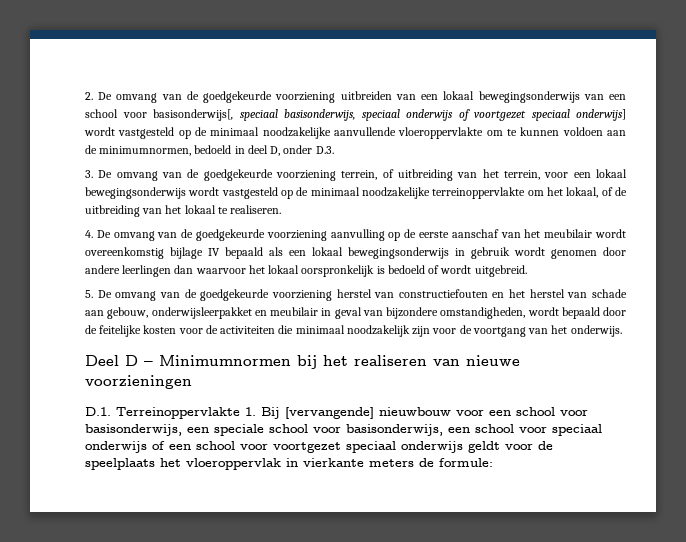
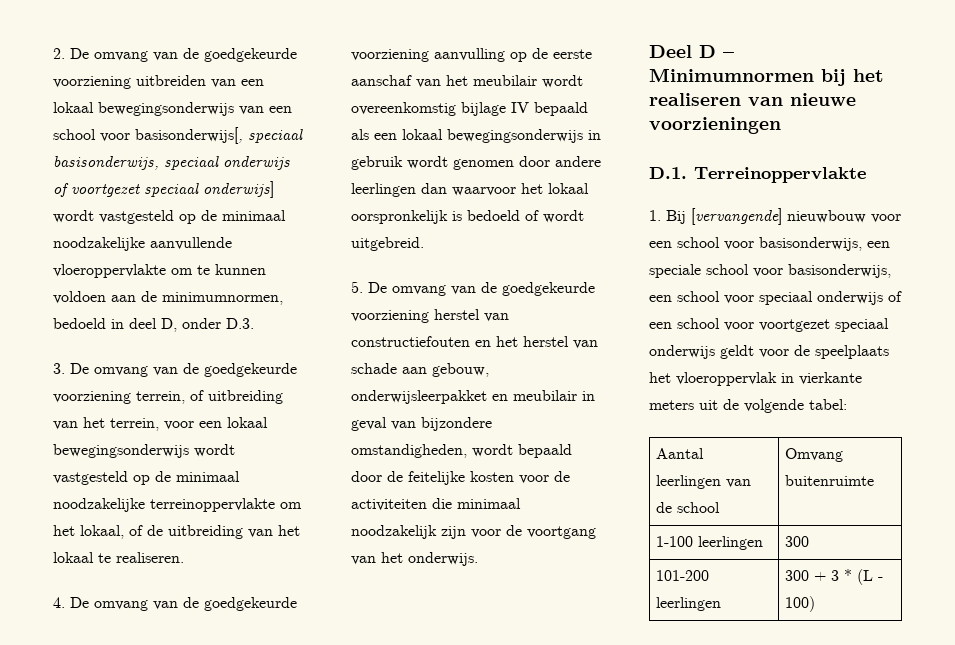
- D.1. Terreinoppervlakte 1. Bij [vervangende] nieuwbouw voor een school voor basisonderwijs, een speciale school voor basisonderwijs, een school voor speciaal onderwijs of een school voor voortgezet speciaal onderwijs geldt voor de speelplaats het vloeroppervlak in vierkante meters de formule:
+ D.1. Terreinoppervlakte
+ 1. Bij [vervangende] nieuwbouw voor een school voor basisonderwijs, een speciale school voor basisonderwijs, een school voor speciaal onderwijs of een school voor voortgezet speciaal onderwijs geldt voor de speelplaats het vloeroppervlak in vierkante meters uit de volgende tabel:
+ Aantal leerlingen van de school | Omvang buitenruimte
+ 1-100 leerlingen | 300
+ 101-200 leerlingen | 300 + 3 * (L - 100)

